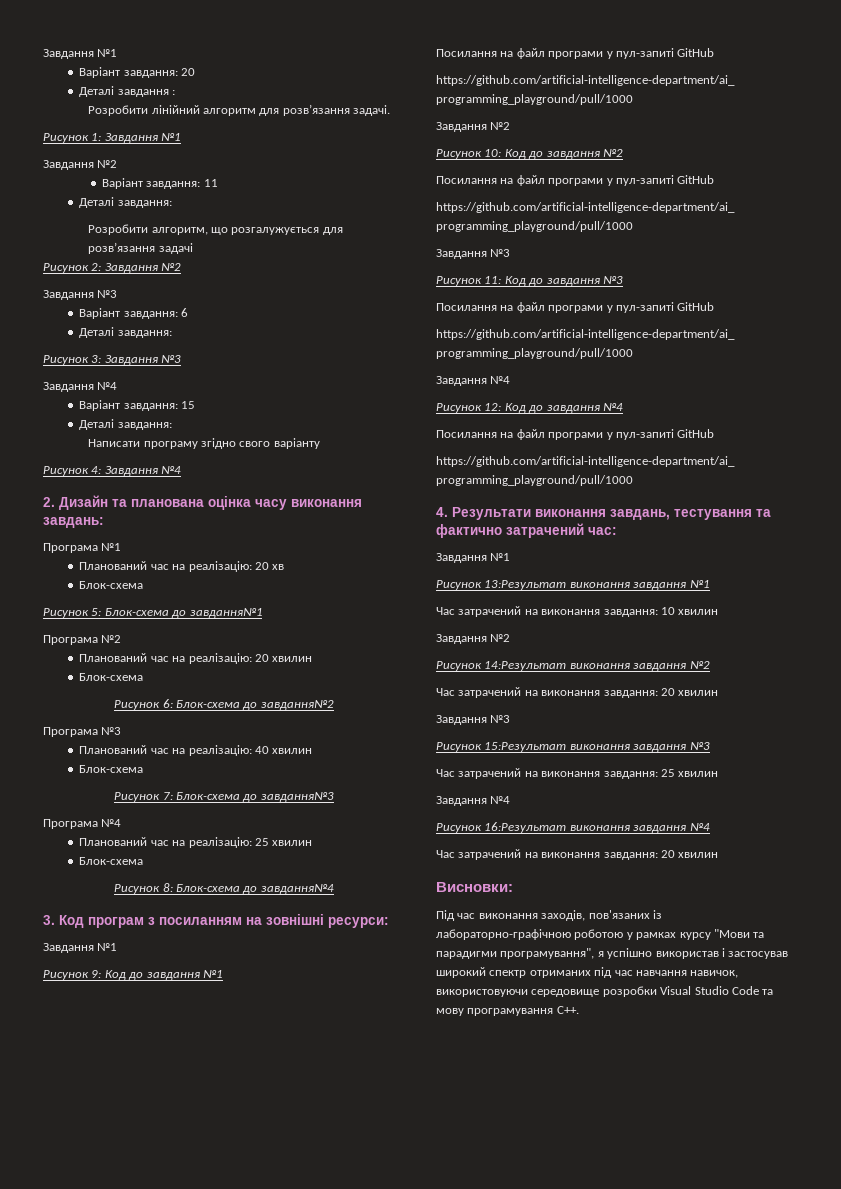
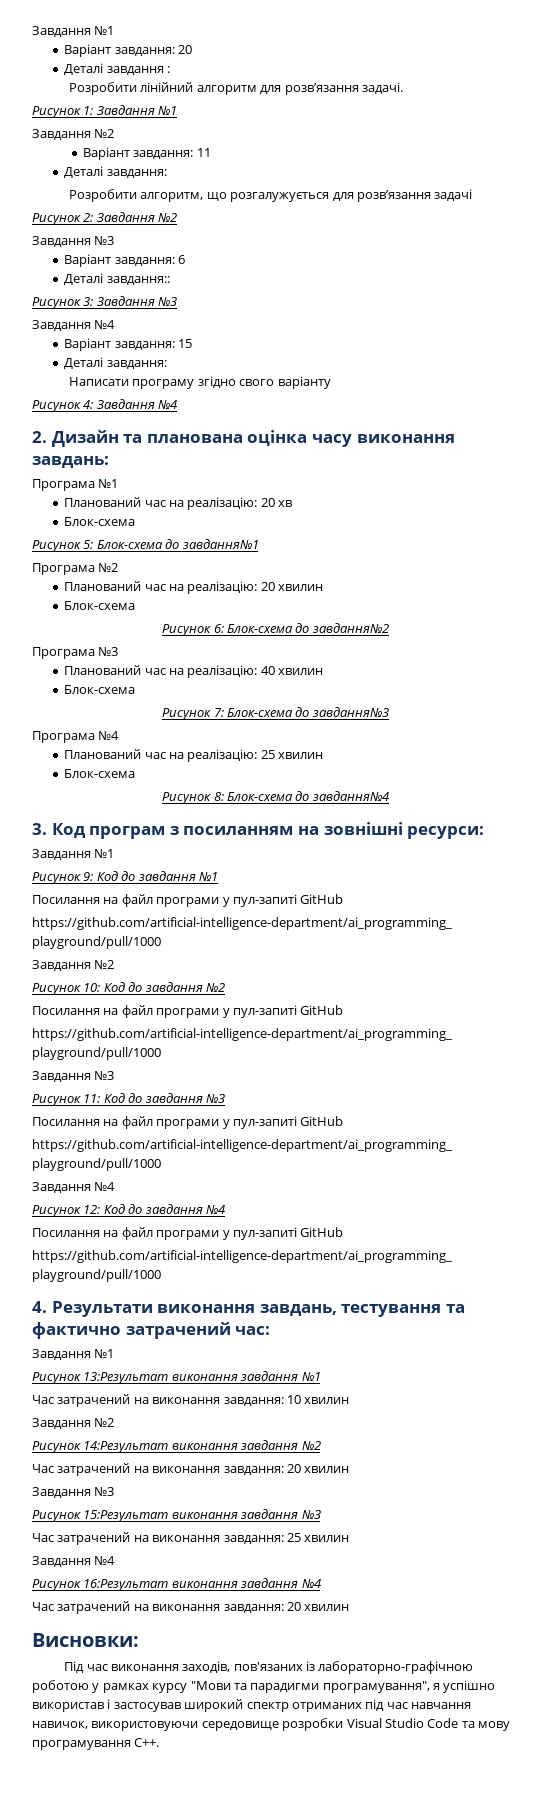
  Варіант завдання: 6
- Деталі завдання:
+ Деталі завдання::

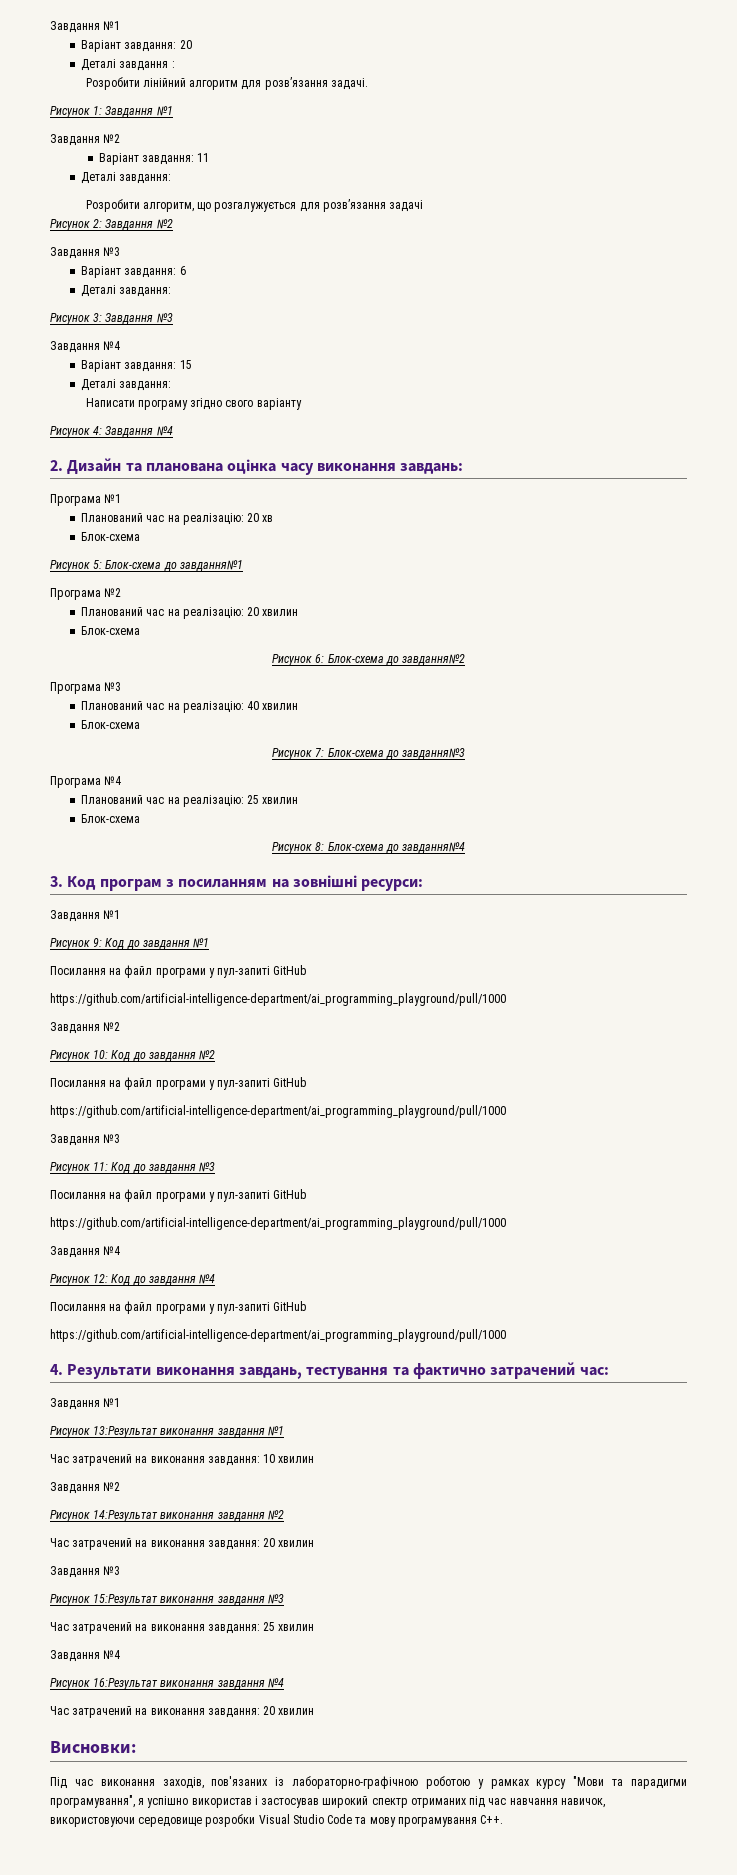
  Варіант завдання: 6
- Деталі завдання::
+ Деталі завдання:

